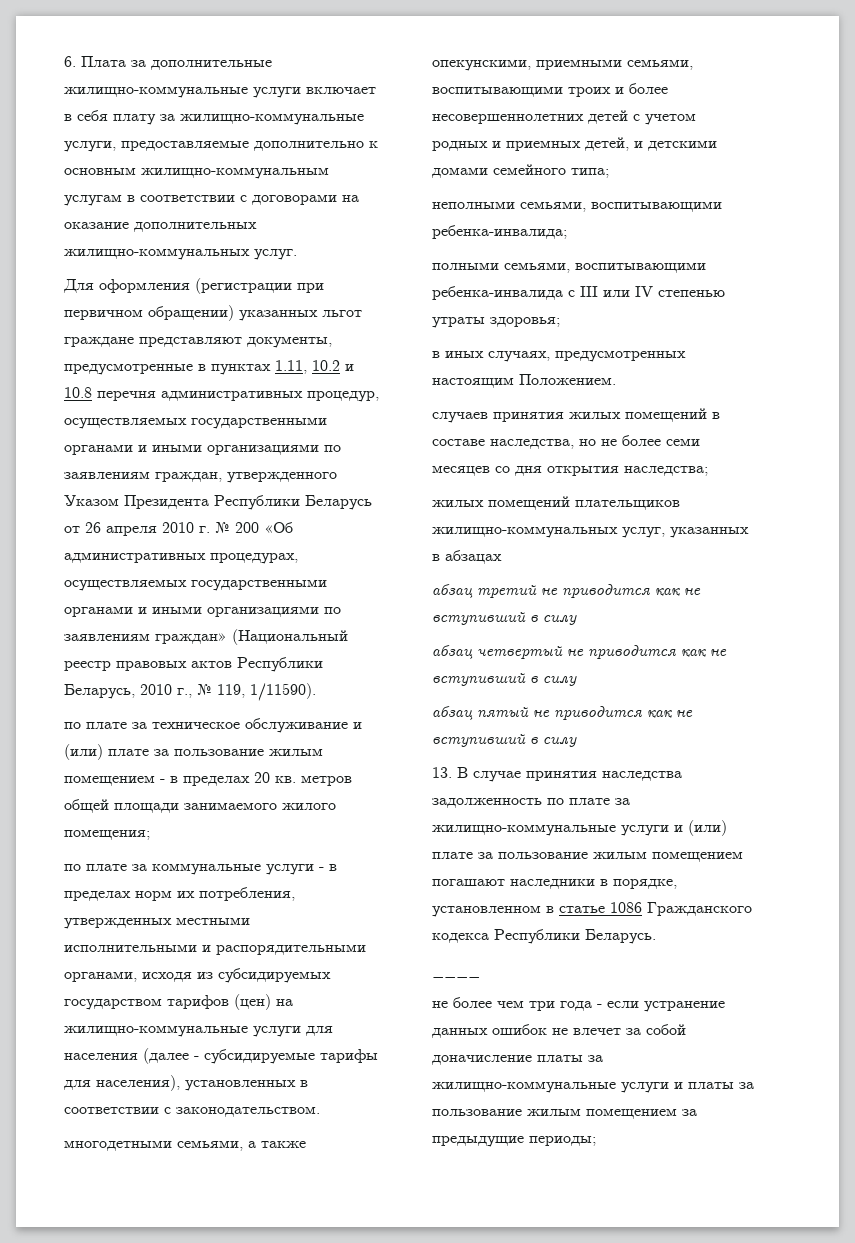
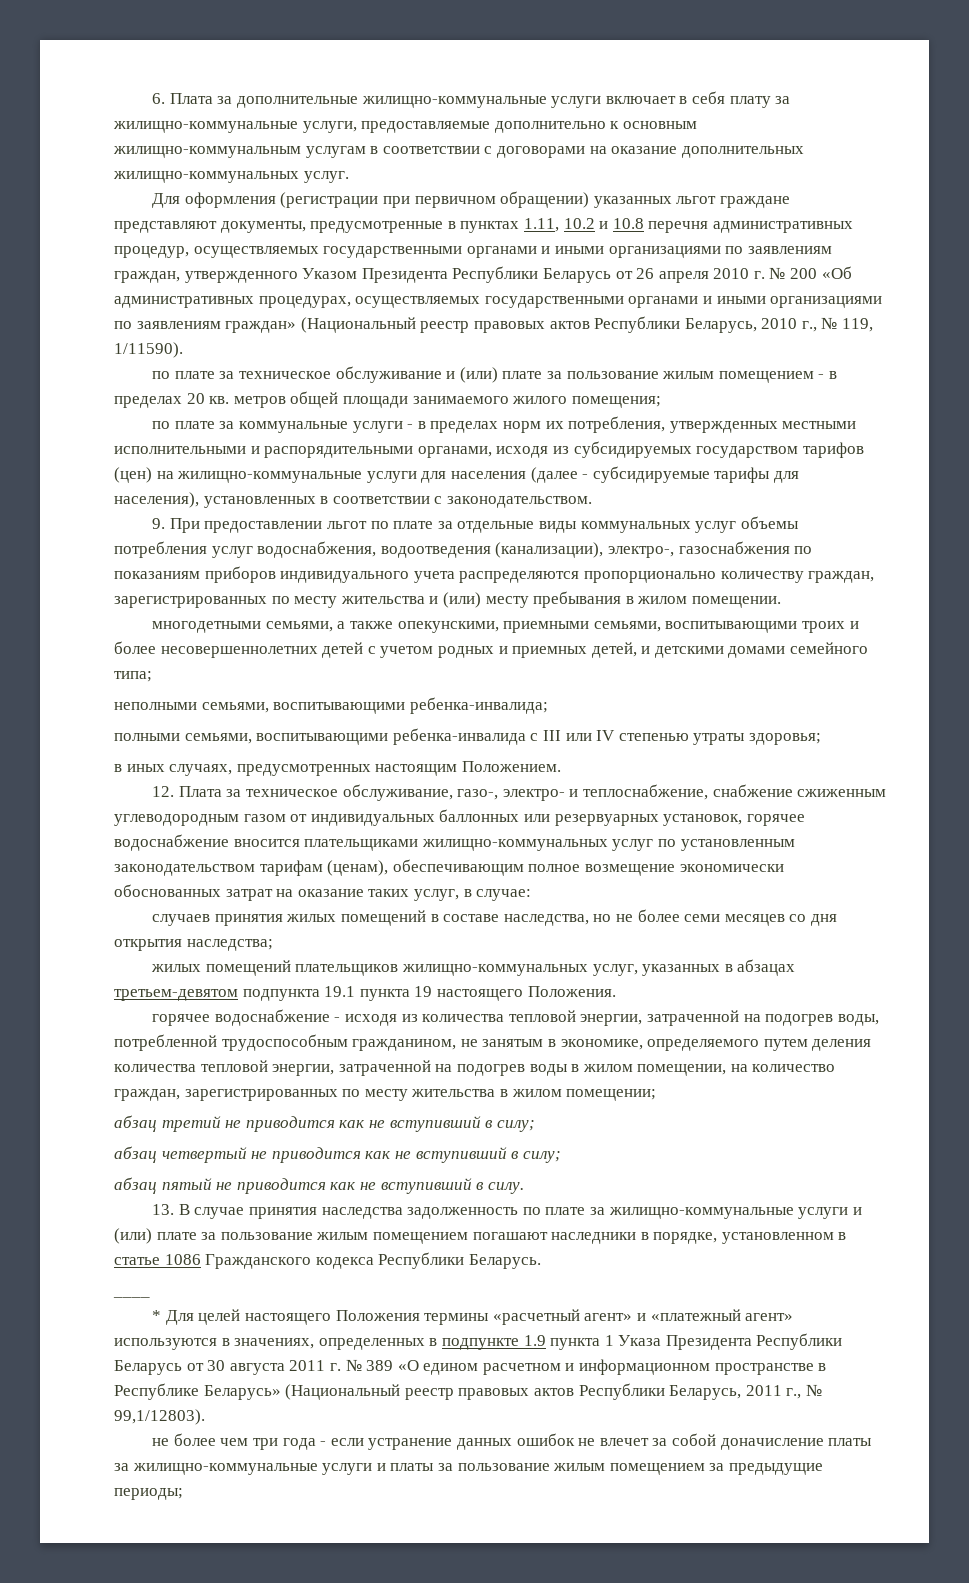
+ 9. При предоставлении льгот по плате за отдельные виды коммунальных услуг объемы потребления услуг водоснабжения, водоотведения (канализации), электро-, газоснабжения по показаниям приборов индивидуального учета распределяются пропорционально количеству граждан, зарегистрированных по месту жительства и (или) месту пребывания в жилом помещении.
+ 12. Плата за техническое обслуживание, газо-, электро- и теплоснабжение, снабжение сжиженным углеводородным газом от индивидуальных баллонных или резервуарных установок, горячее водоснабжение вносится плательщиками жилищно-коммунальных услуг по установленным законодательством тарифам (ценам), обеспечивающим полное возмещение экономически обоснованных затрат на оказание таких услуг, в случае:
- жилых помещений плательщиков жилищно-коммунальных услуг, указанных в абзацах
+ жилых помещений плательщиков жилищно-коммунальных услуг, указанных в абзацах третьем-девятом подпункта 19.1 пункта 19 настоящего Положения.
+ горячее водоснабжение - исходя из количества тепловой энергии, затраченной на подогрев воды, потребленной трудоспособным гражданином, не занятым в экономике, определяемого путем деления количества тепловой энергии, затраченной на подогрев воды в жилом помещении, на количество граждан, зарегистрированных по месту жительства в жилом помещении;
- абзац третий не приводится как не вступивший в силу
+ абзац третий не приводится как не вступивший в силу;
- абзац четвертый не приводится как не вступивший в силу
+ абзац четвертый не приводится как не вступивший в силу;
- абзац пятый не приводится как не вступивший в силу
+ абзац пятый не приводится как не вступивший в силу.
+ * Для целей настоящего Положения термины «расчетный агент» и «платежный агент» используются в значениях, определенных в подпункте 1.9 пункта 1 Указа Президента Республики Беларусь от 30 августа 2011 г. № 389 «О едином расчетном и информационном пространстве в Республике Беларусь» (Национальный реестр правовых актов Республики Беларусь, 2011 г., № 99,1/12803).

